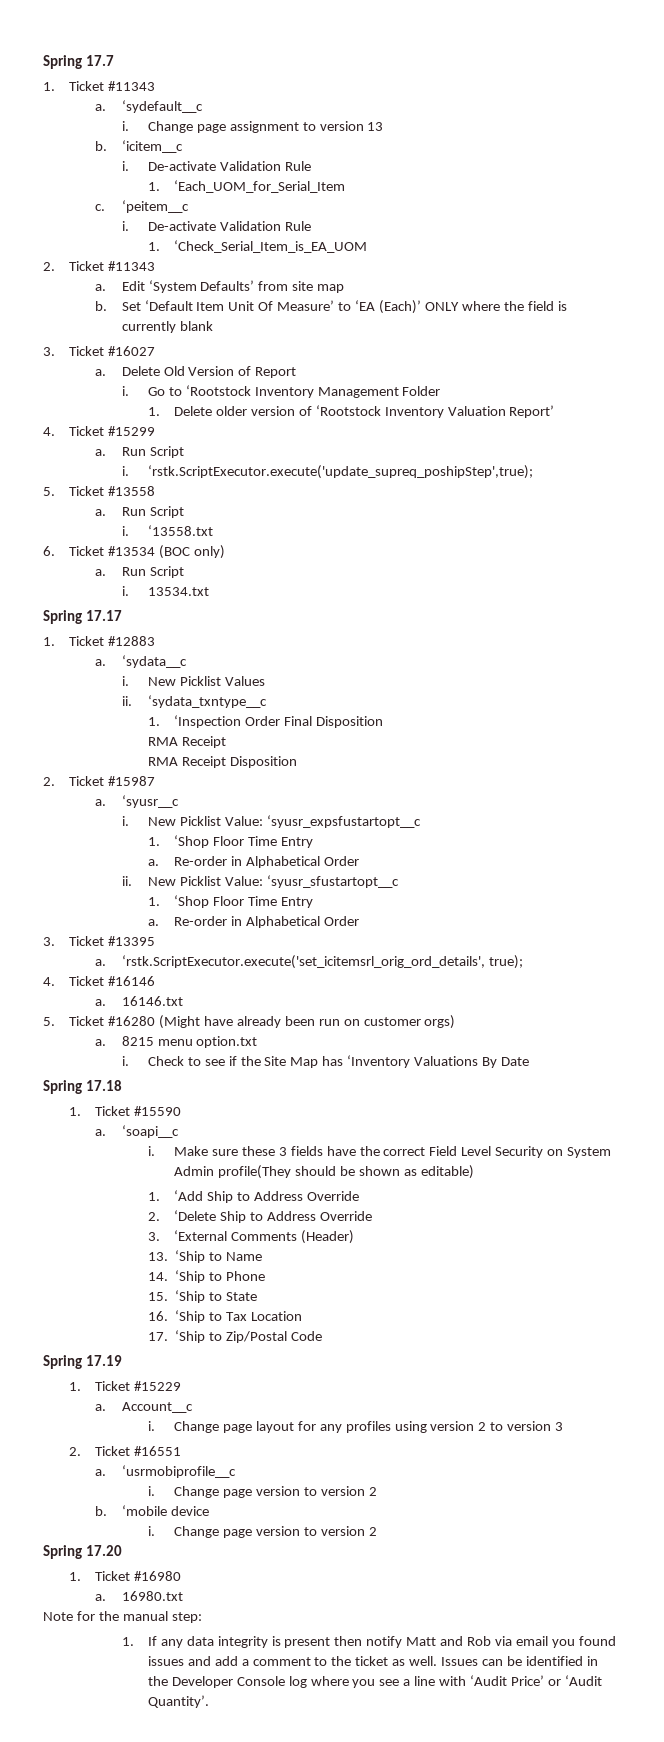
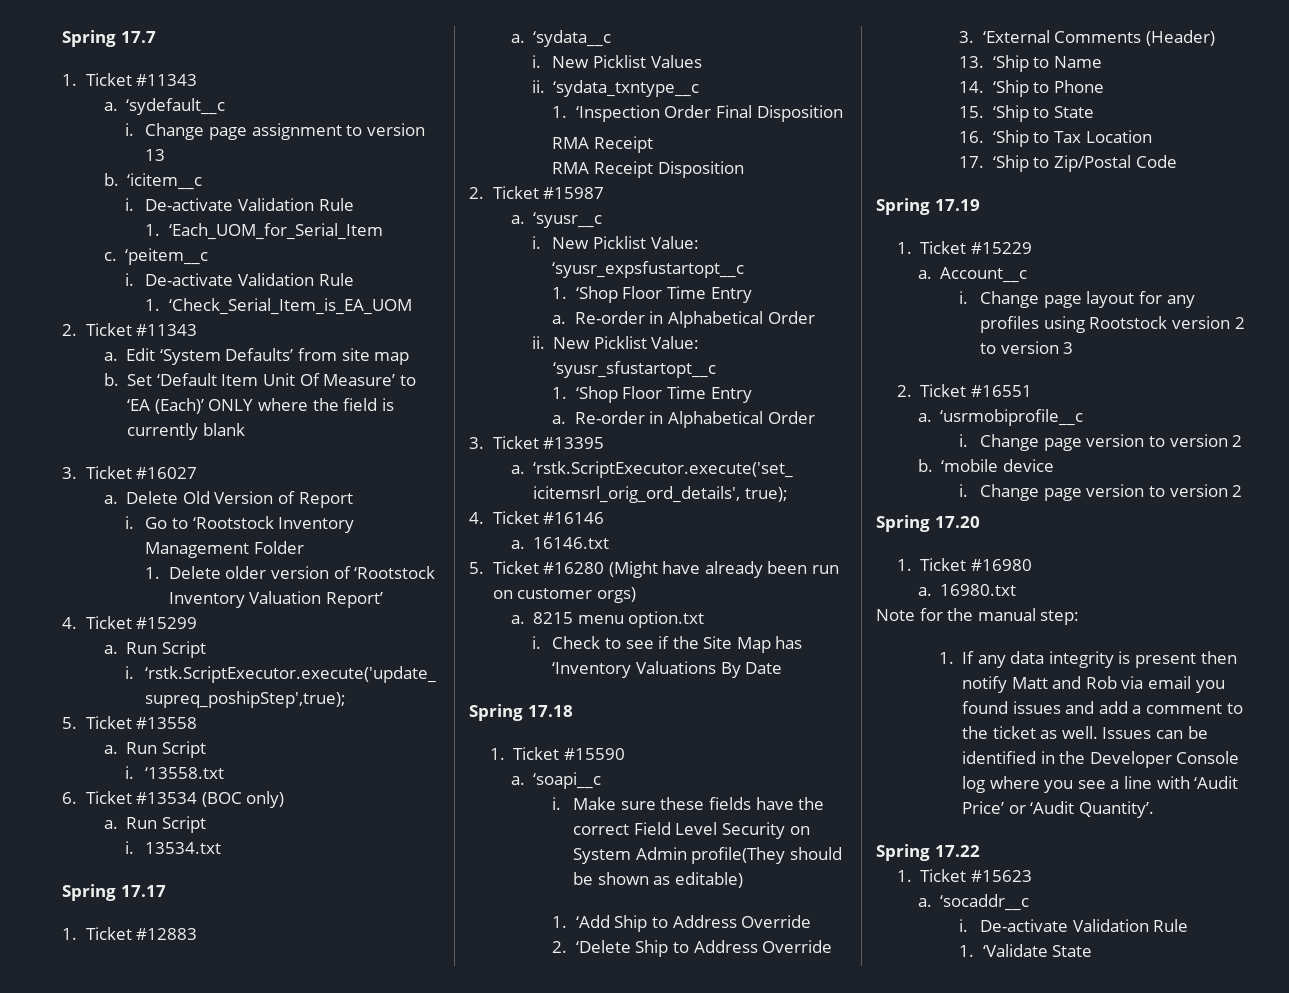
- Make sure these 3 fields have the correct Field Level Security on System Admin profile(They should be shown as editable)
+ Make sure these fields have the correct Field Level Security on System Admin profile(They should be shown as editable)
- Change page layout for any profiles using version 2 to version 3
+ Change page layout for any profiles using Rootstock version 2 to version 3
+ Spring 17.22
+ 1. Ticket #15623
+ a. ‘socaddr__c
+ i. De-activate Validation Rule
+ 1. ‘Validate State

